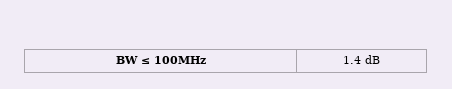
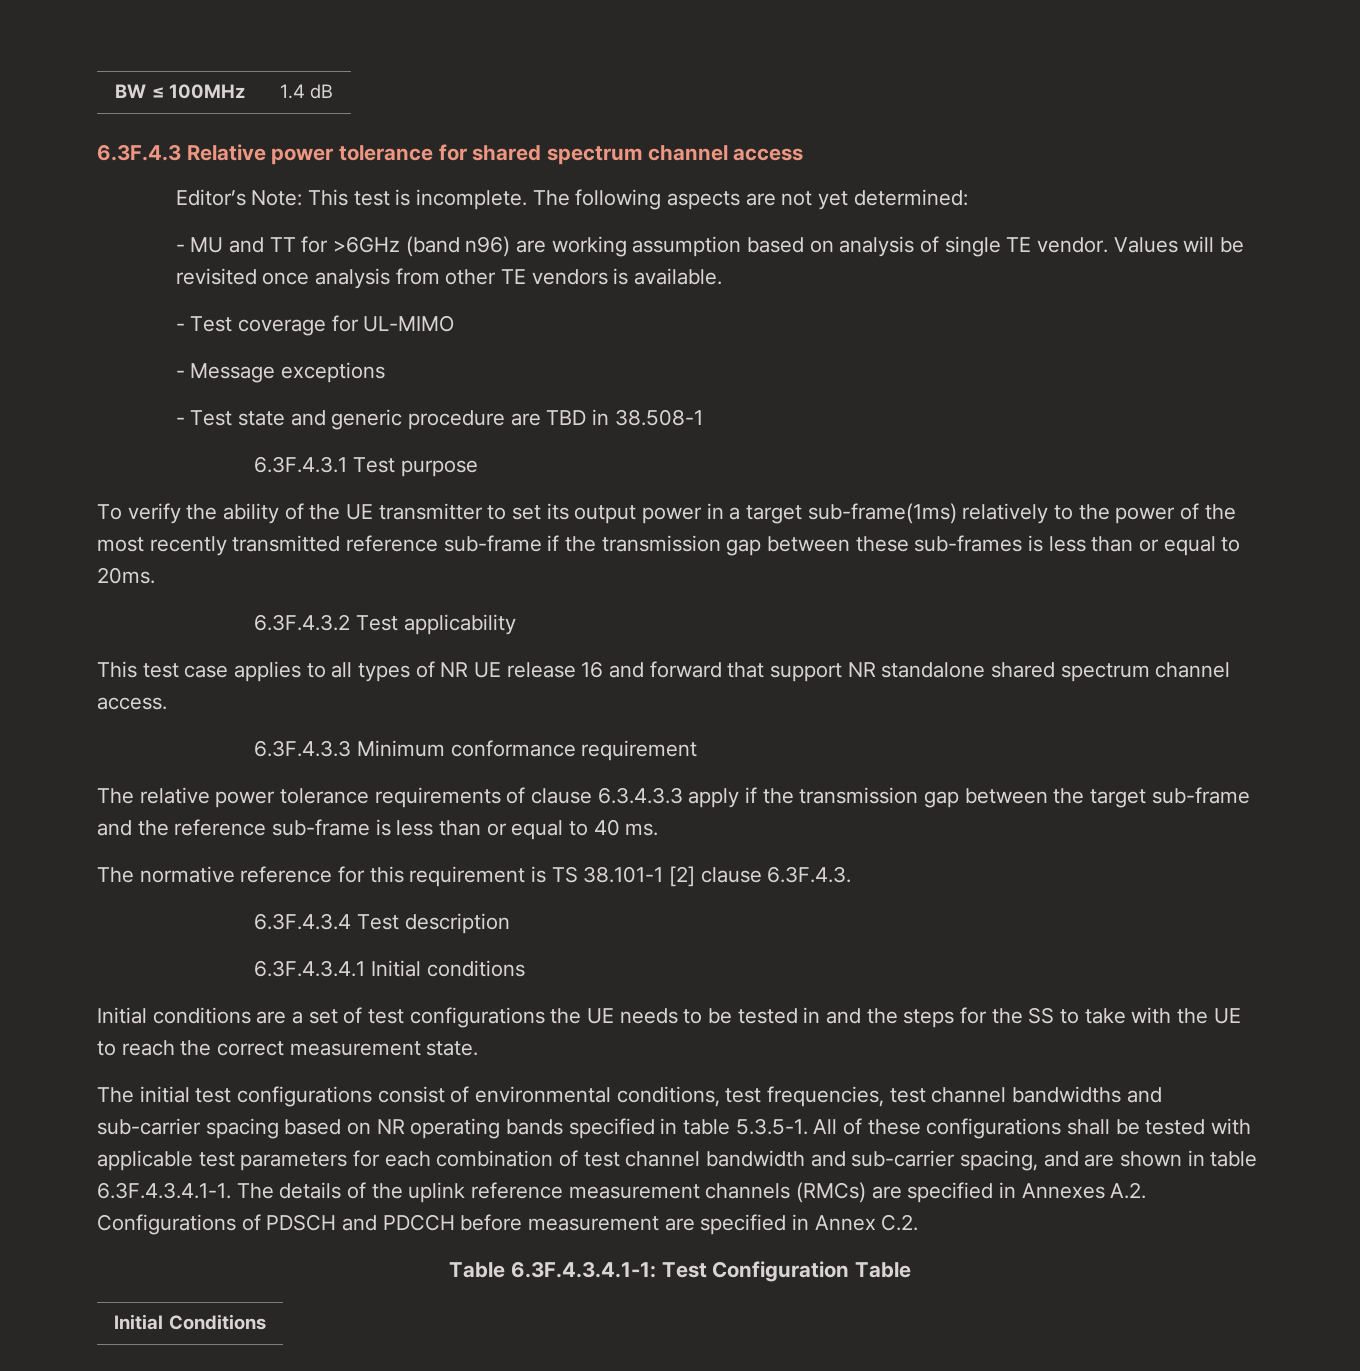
+ 6.3F.4.3 Relative power tolerance for shared spectrum channel access
+ Editor’s Note: This test is incomplete. The following aspects are not yet determined:
+ - MU and TT for >6GHz (band n96) are working assumption based on analysis of single TE vendor. Values will be revisited once analysis from other TE vendors is available.
+ - Test coverage for UL-MIMO
+ - Message exceptions
+ - Test state and generic procedure are TBD in 38.508-1
+ 6.3F.4.3.1 Test purpose
+ To verify the ability of the UE transmitter to set its output power in a target sub-frame(1ms) relatively to the power of the most recently transmitted reference sub-frame if the transmission gap between these sub-frames is less than or equal to 20ms.
+ 6.3F.4.3.2 Test applicability
+ This test case applies to all types of NR UE release 16 and forward that support NR standalone shared spectrum channel access.
+ 6.3F.4.3.3 Minimum conformance requirement
+ The relative power tolerance requirements of clause 6.3.4.3.3 apply if the transmission gap between the target sub-frame and the reference sub-frame is less than or equal to 40 ms.
+ The normative reference for this requirement is TS 38.101-1 [2] clause 6.3F.4.3.
+ 6.3F.4.3.4 Test description
+ 6.3F.4.3.4.1 Initial conditions
+ Initial conditions are a set of test configurations the UE needs to be tested in and the steps for the SS to take with the UE to reach the correct measurement state.
+ The initial test configurations consist of environmental conditions, test frequencies, test channel bandwidths and sub-carrier spacing based on NR operating bands specified in table 5.3.5-1. All of these configurations shall be tested with applicable test parameters for each combination of test channel bandwidth and sub-carrier spacing, and are shown in table 6.3F.4.3.4.1-1. The details of the uplink reference measurement channels (RMCs) are specified in Annexes A.2. Configurations of PDSCH and PDCCH before measurement are specified in Annex C.2.
+ Table 6.3F.4.3.4.1-1: Test Configuration Table
+ Initial Conditions

